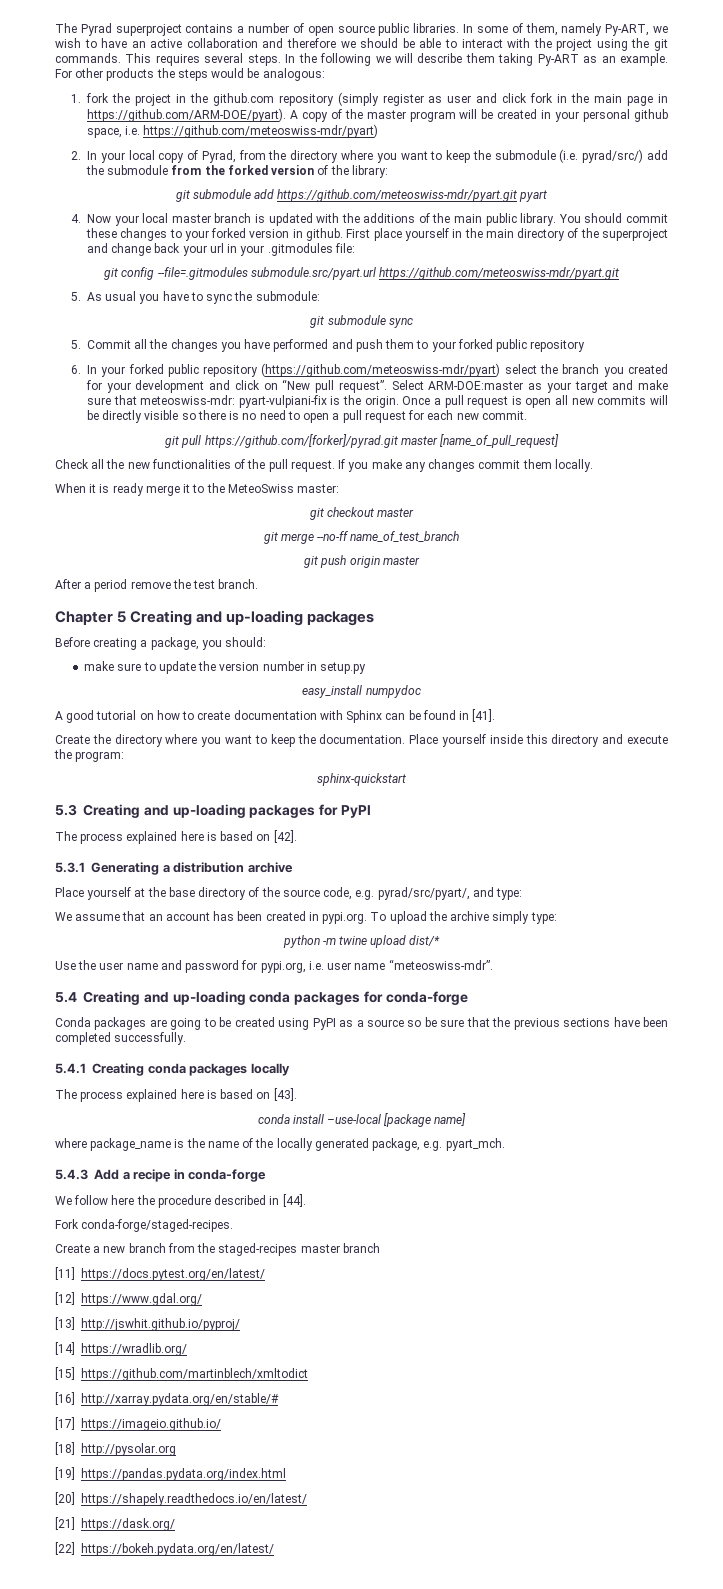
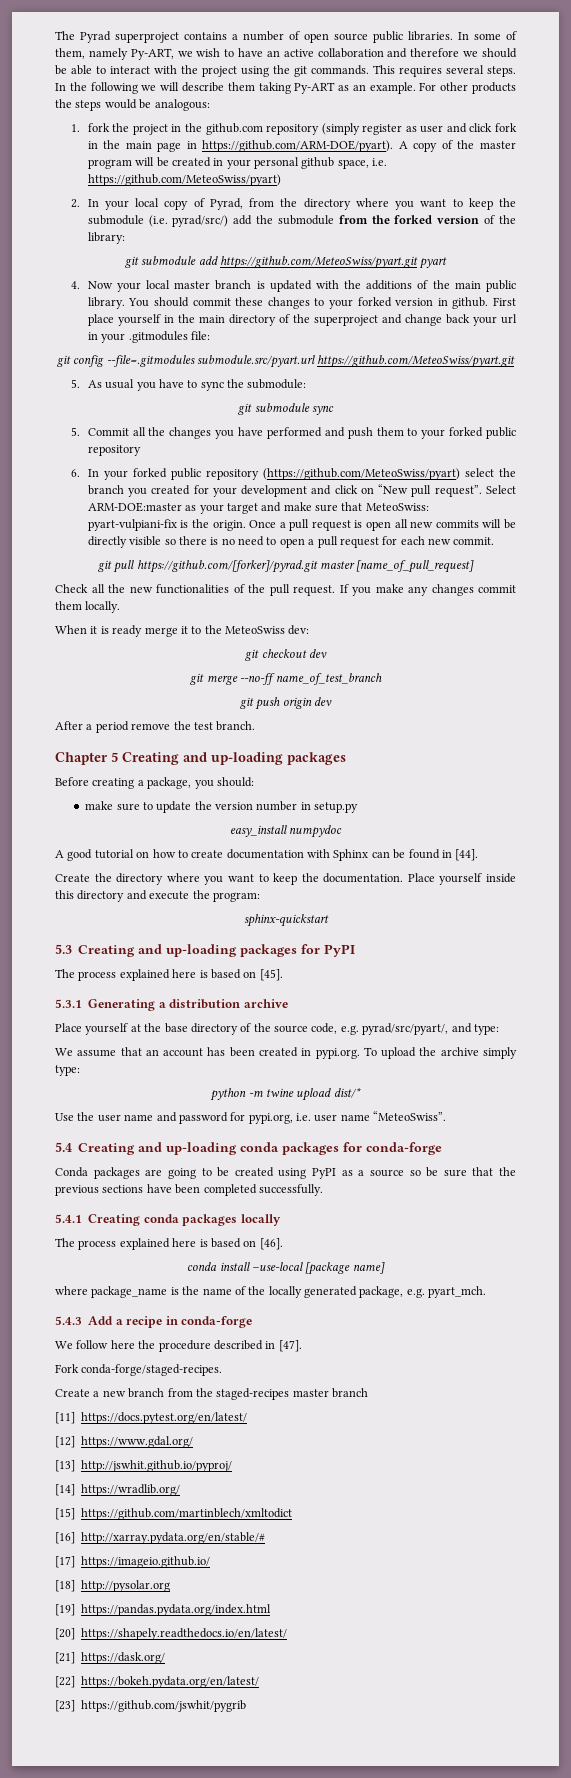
- 1. fork the project in the github.com repository (simply register as user and click fork in the main page in https://github.com/ARM-DOE/pyart). A copy of the master program will be created in your personal github space, i.e. https://github.com/meteoswiss-mdr/pyart)
+ 1. fork the project in the github.com repository (simply register as user and click fork in the main page in https://github.com/ARM-DOE/pyart). A copy of the master program will be created in your personal github space, i.e. https://github.com/MeteoSwiss/pyart)
- git submodule add https://github.com/meteoswiss-mdr/pyart.git pyart
+ git submodule add https://github.com/MeteoSwiss/pyart.git pyart
- git config --file=.gitmodules submodule.src/pyart.url https://github.com/meteoswiss-mdr/pyart.git
+ git config --file=.gitmodules submodule.src/pyart.url https://github.com/MeteoSwiss/pyart.git
- 6. In your forked public repository (https://github.com/meteoswiss-mdr/pyart) select the branch you created for your development and click on “New pull request”.
+ 6. In your forked public repository (https://github.com/MeteoSwiss/pyart) select the branch you created for your development and click on “New pull request”.
- Select ARM-DOE:master as your target and make sure that meteoswiss-mdr: pyart-vulpiani-fix is the origin.
+ Select ARM-DOE:master as your target and make sure that MeteoSwiss: pyart-vulpiani-fix is the origin.
- When it is ready merge it to the MeteoSwiss master:
+ When it is ready merge it to the MeteoSwiss dev:
- git checkout master
+ git checkout dev
- git push origin master
+ git push origin dev
- A good tutorial on how to create documentation with Sphinx can be found in [41].
+ A good tutorial on how to create documentation with Sphinx can be found in [44].
- The process explained here is based on [42].
+ The process explained here is based on [45].
- Use the user name and password for pypi.org, i.e. user name “meteoswiss-mdr”.
+ Use the user name and password for pypi.org, i.e. user name “MeteoSwiss”.
- The process explained here is based on [43].
+ The process explained here is based on [46].
- We follow here the procedure described in [44].
+ We follow here the procedure described in [47].
+ [23] https://github.com/jswhit/pygrib

